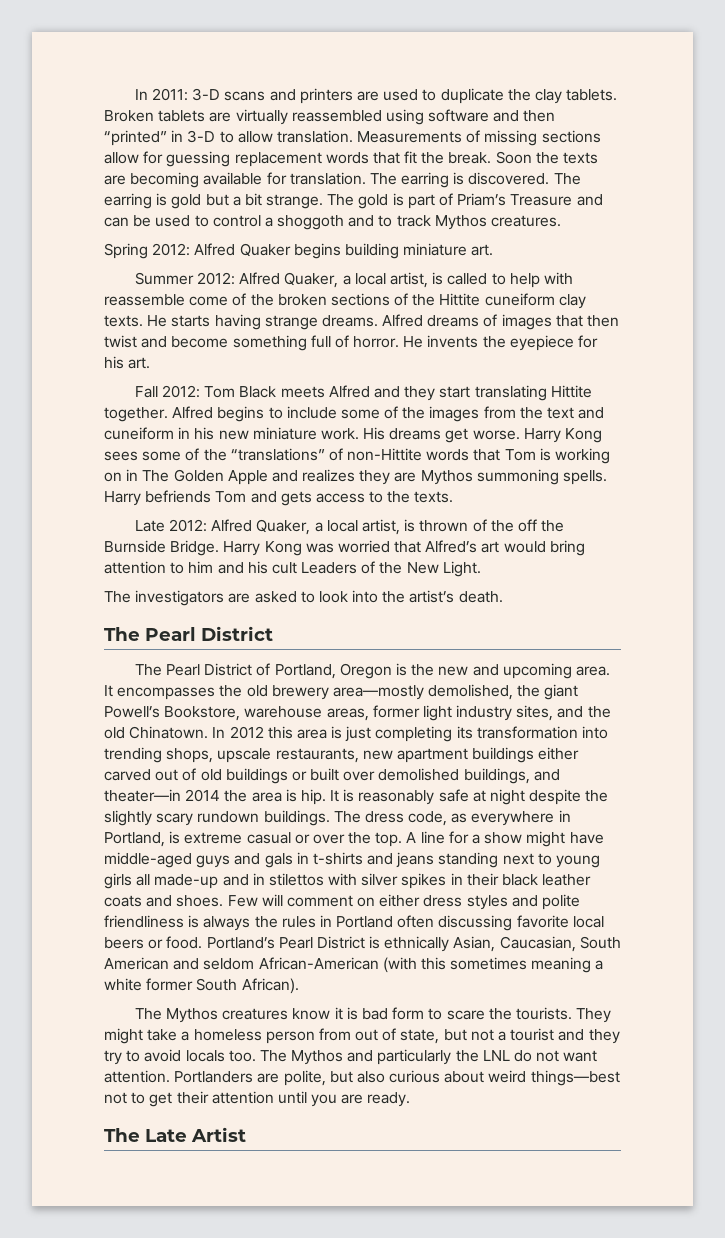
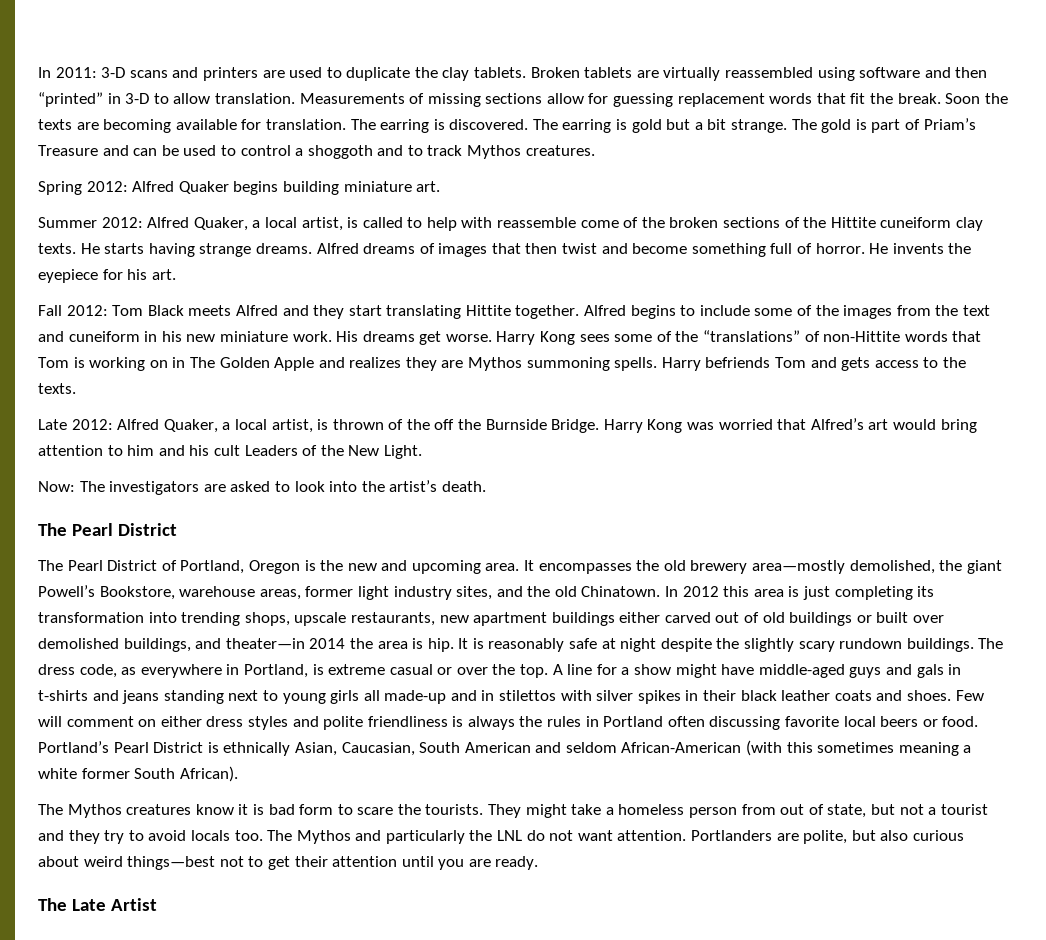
- The investigators are asked to look into the artist’s death.
+ Now: The investigators are asked to look into the artist’s death.

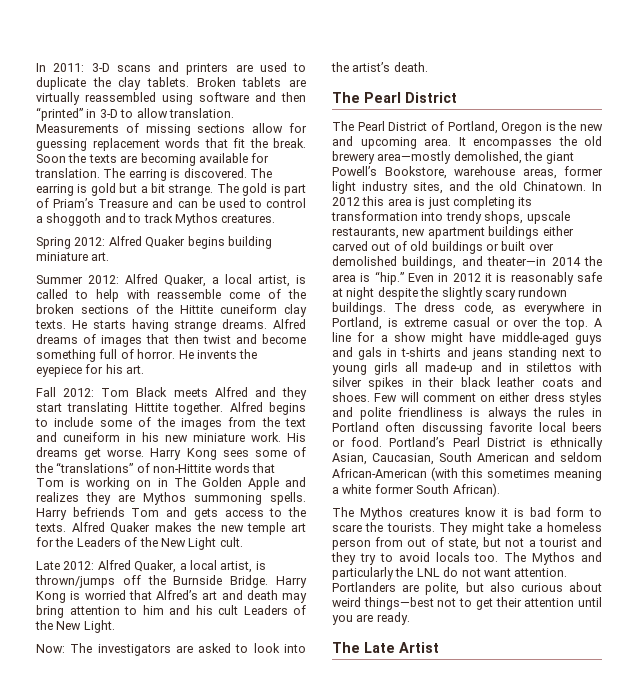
+ Alfred Quaker makes the new temple art for the Leaders of the New Light cult.
- Late 2012: Alfred Quaker, a local artist, is thrown of the off the Burnside Bridge.
+ Late 2012: Alfred Quaker, a local artist, is thrown/jumps off the Burnside Bridge.
- Harry Kong was worried that Alfred’s art would bring attention to him and his cult Leaders of the New Light.
+ Harry Kong is worried that Alfred’s art and death may bring attention to him and his cult Leaders of the New Light.
- In 2012 this area is just completing its transformation into trending shops, upscale restaurants, new apartment buildings either carved out of old buildings or built over demolished buildings, and theater—in 2014 the area is hip. It is reasonably safe at night despite the slightly scary rundown buildings.
+ In 2012 this area is just completing its transformation into trendy shops, upscale restaurants, new apartment buildings either carved out of old buildings or built over demolished buildings, and theater—in 2014 the area is “hip.” Even in 2012 it is reasonably safe at night despite the slightly scary rundown buildings.

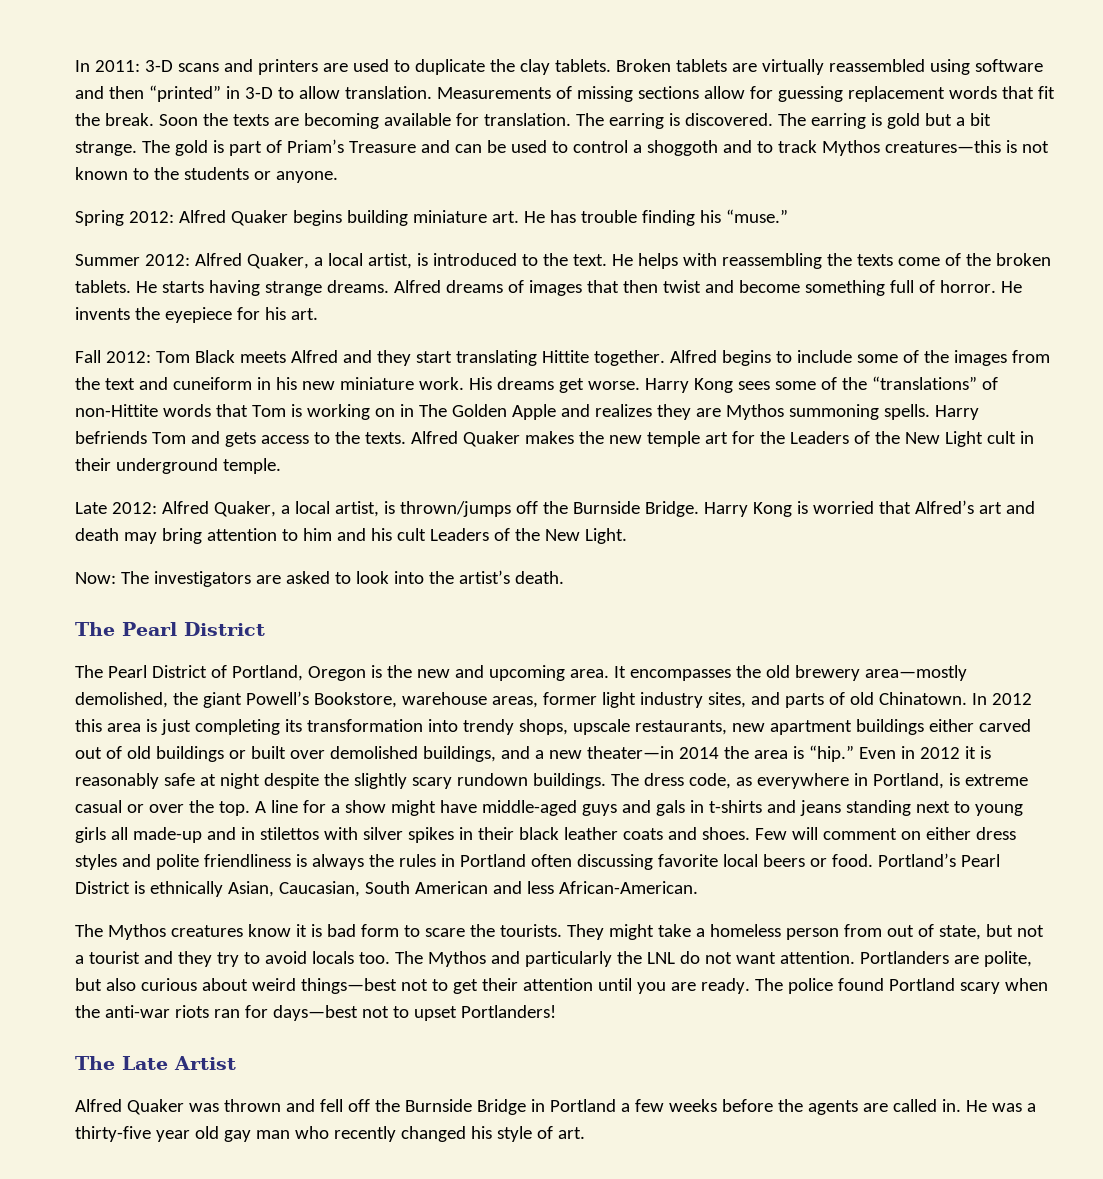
- The gold is part of Priam’s Treasure and can be used to control a shoggoth and to track Mythos creatures.
+ The gold is part of Priam’s Treasure and can be used to control a shoggoth and to track Mythos creatures—this is not known to the students or anyone.
- Spring 2012: Alfred Quaker begins building miniature art.
+ Spring 2012: Alfred Quaker begins building miniature art. He has trouble finding his “muse.”
- Summer 2012: Alfred Quaker, a local artist, is called to help with reassemble come of the broken sections of the Hittite cuneiform clay texts.
+ Summer 2012: Alfred Quaker, a local artist, is introduced to the text. He helps with reassembling the texts come of the broken tablets.
- Alfred Quaker makes the new temple art for the Leaders of the New Light cult.
+ Alfred Quaker makes the new temple art for the Leaders of the New Light cult in their underground temple.
- It encompasses the old brewery area—mostly demolished, the giant Powell’s Bookstore, warehouse areas, former light industry sites, and the old Chinatown.
+ It encompasses the old brewery area—mostly demolished, the giant Powell’s Bookstore, warehouse areas, former light industry sites, and parts of old Chinatown.
- In 2012 this area is just completing its transformation into trendy shops, upscale restaurants, new apartment buildings either carved out of old buildings or built over demolished buildings, and theater—in 2014 the area is “hip.”
+ In 2012 this area is just completing its transformation into trendy shops, upscale restaurants, new apartment buildings either carved out of old buildings or built over demolished buildings, and a new theater—in 2014 the area is “hip.”
- Portland’s Pearl District is ethnically Asian, Caucasian, South American and seldom African-American (with this sometimes meaning a white former South African).
+ Portland’s Pearl District is ethnically Asian, Caucasian, South American and less African-American.
- Portlanders are polite, but also curious about weird things—best not to get their attention until you are ready.
+ Portlanders are polite, but also curious about weird things—best not to get their attention until you are ready. The police found Portland scary when the anti-war riots ran for days—best not to upset Portlanders!
  The Late Artist
+ Alfred Quaker was thrown and fell off the Burnside Bridge in Portland a few weeks before the agents are called in. He was a thirty-five year old gay man who recently changed his style of art.

